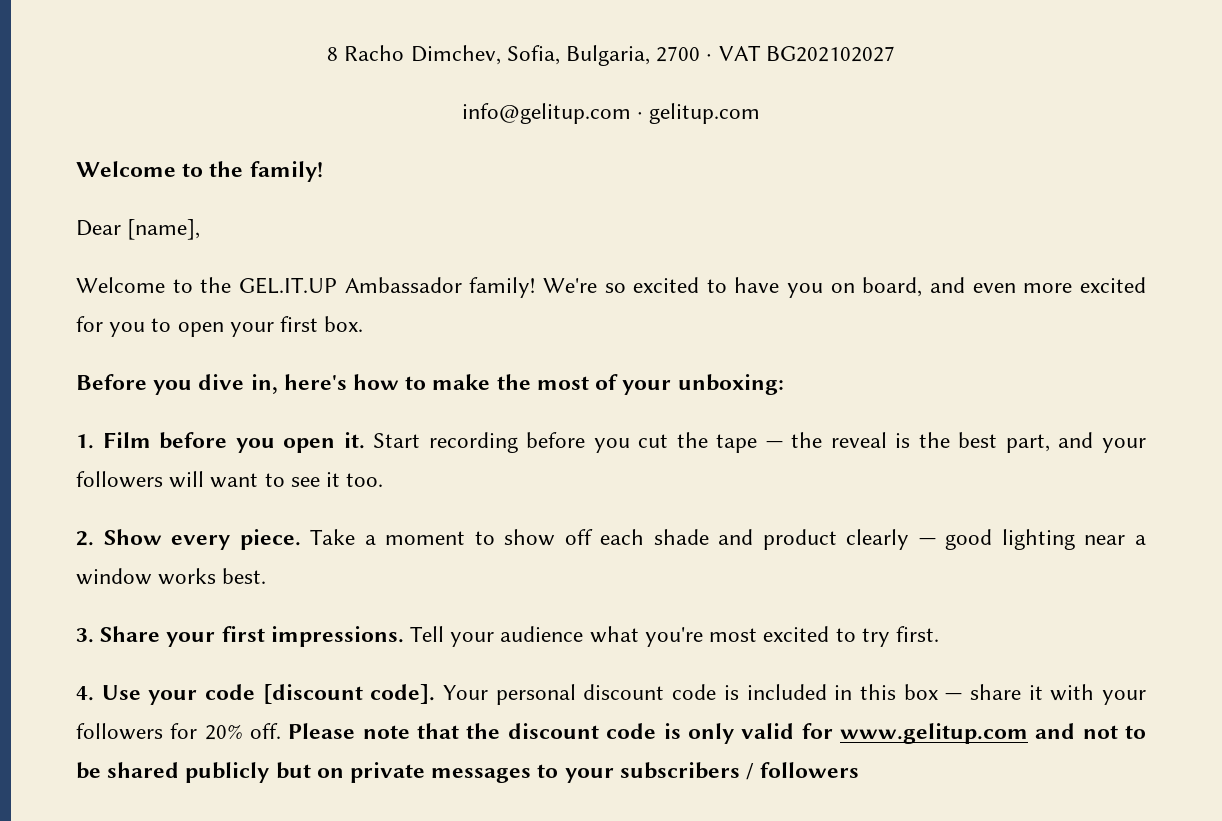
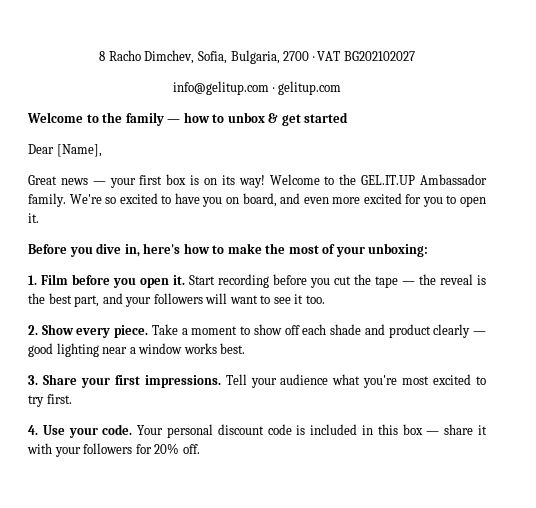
- Welcome to the family!
- Dear [name],
- Welcome to the GEL.IT.UP Ambassador family!
+ Welcome to the family — how to unbox & get started
+ Dear [Name],
+ Great news — your first box is on its way! Welcome to the GEL.IT.UP Ambassador family.
- We're so excited to have you on board, and even more excited for you to open your first box.
+ We're so excited to have you on board, and even more excited for you to open it.
- 4. Use your code [discount code].
+ 4. Use your code.
- Please note that the discount code is only valid for www.gelitup.com and not to be shared publicly but on private messages to your subscribers / followers

